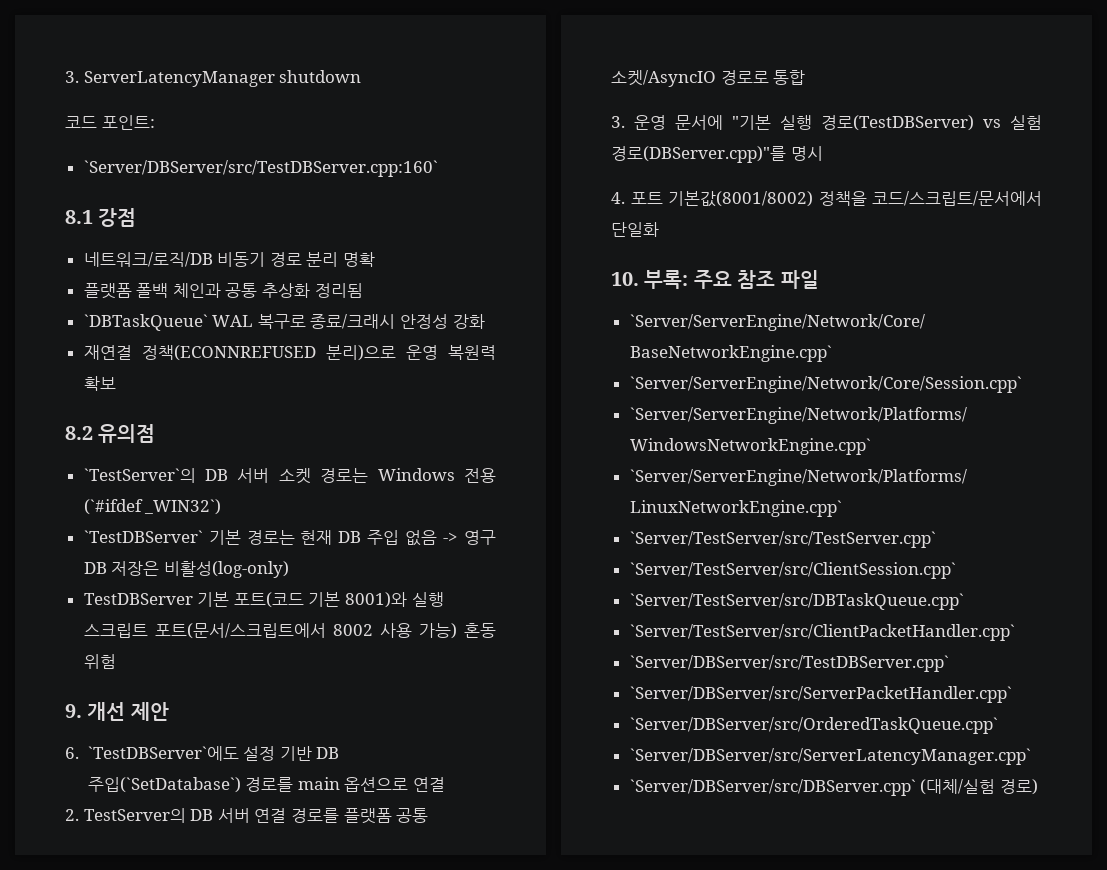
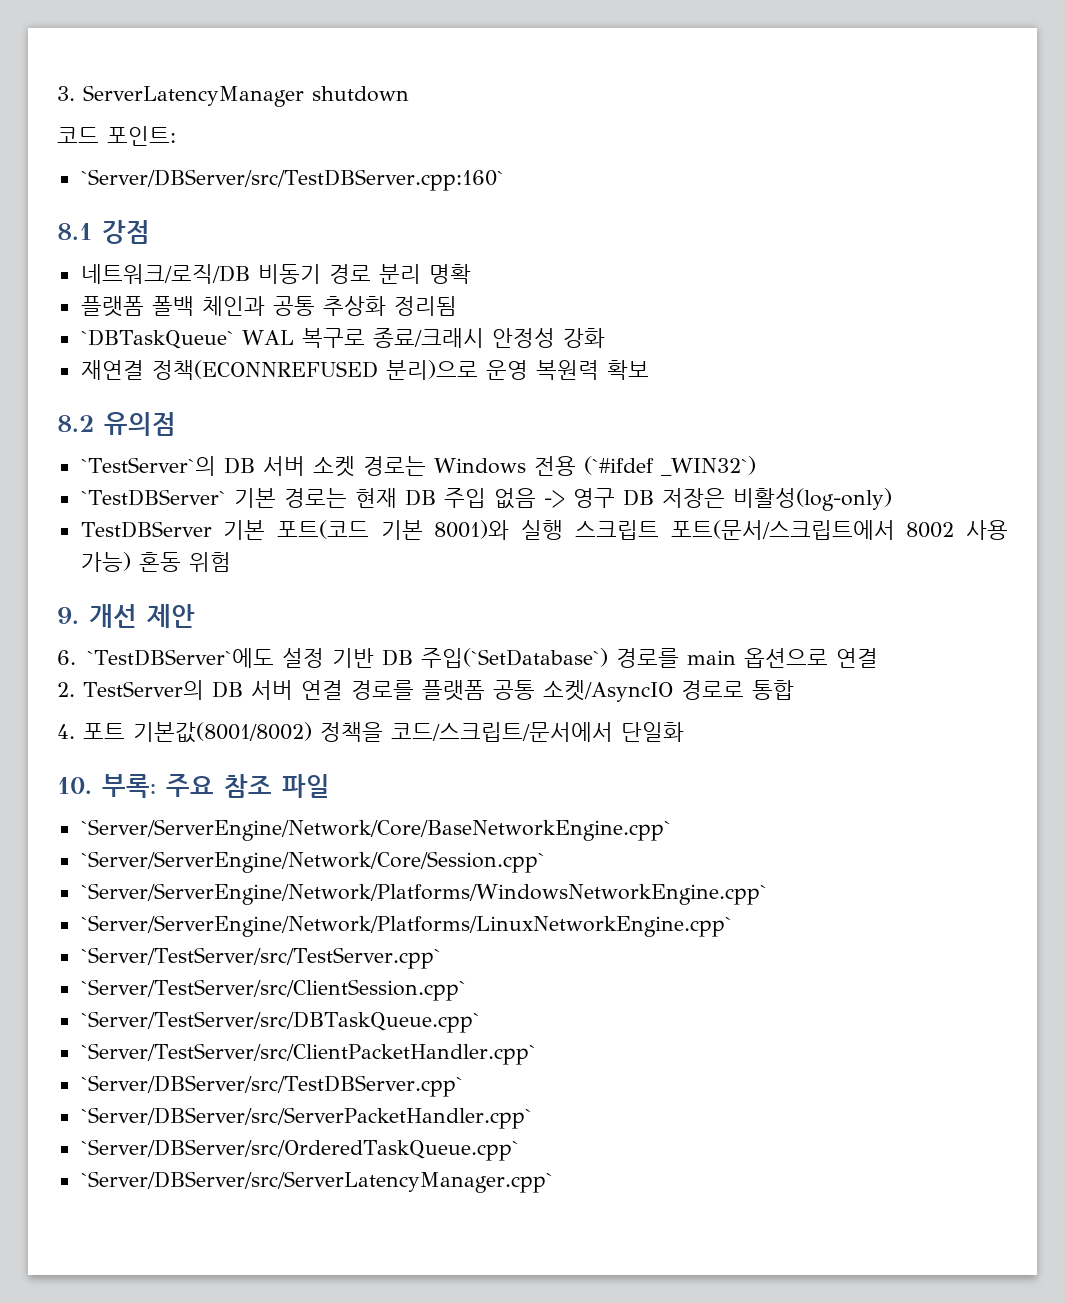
- 3. 운영 문서에 "기본 실행 경로(TestDBServer) vs 실험 경로(DBServer.cpp)"를 명시
- `Server/DBServer/src/DBServer.cpp` (대체/실험 경로)

